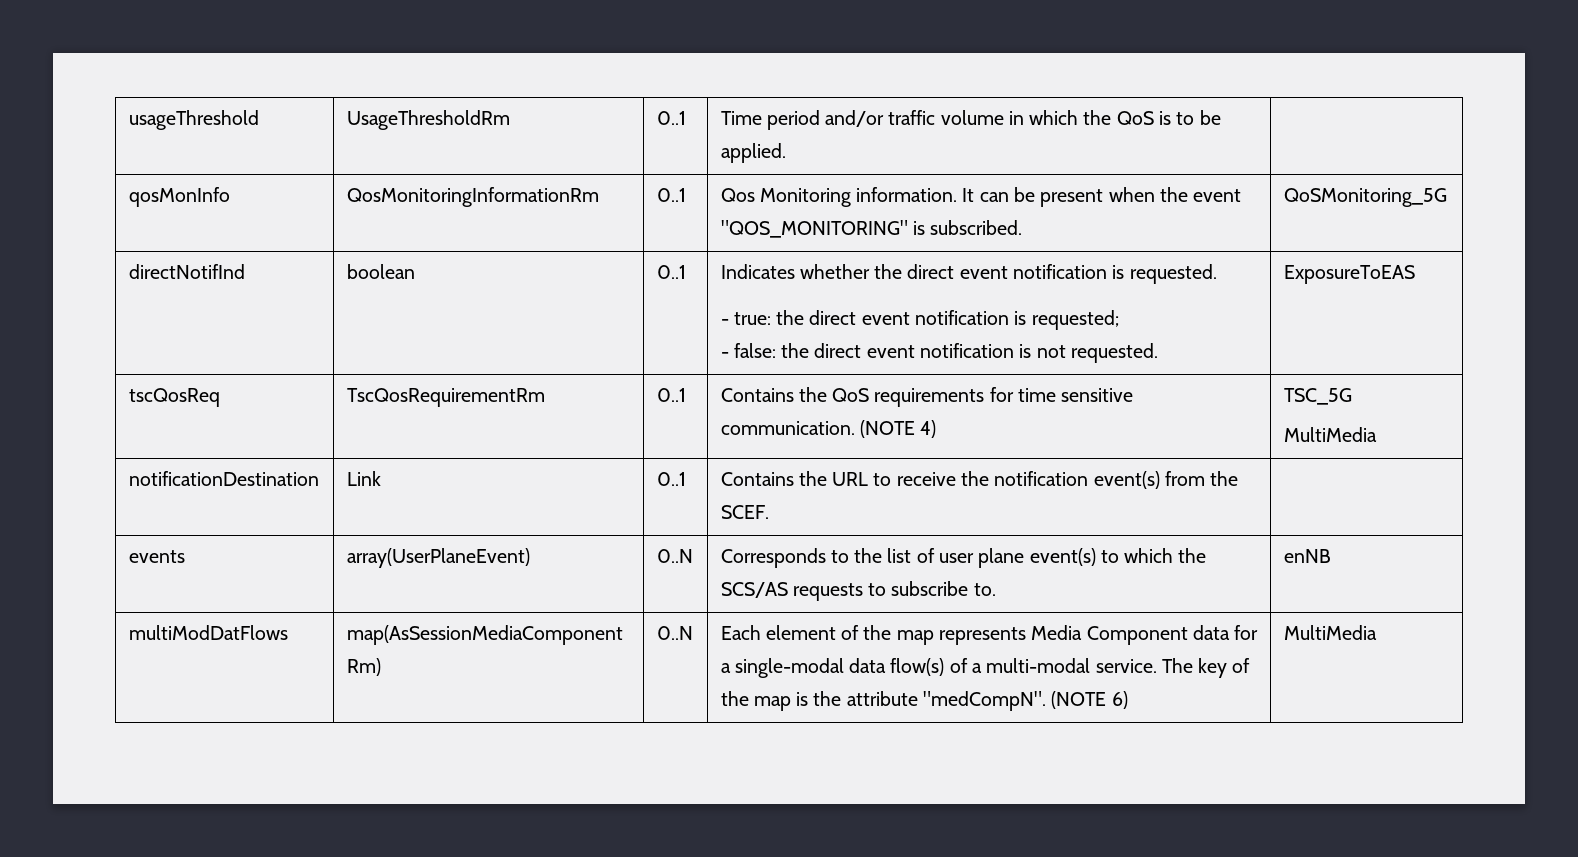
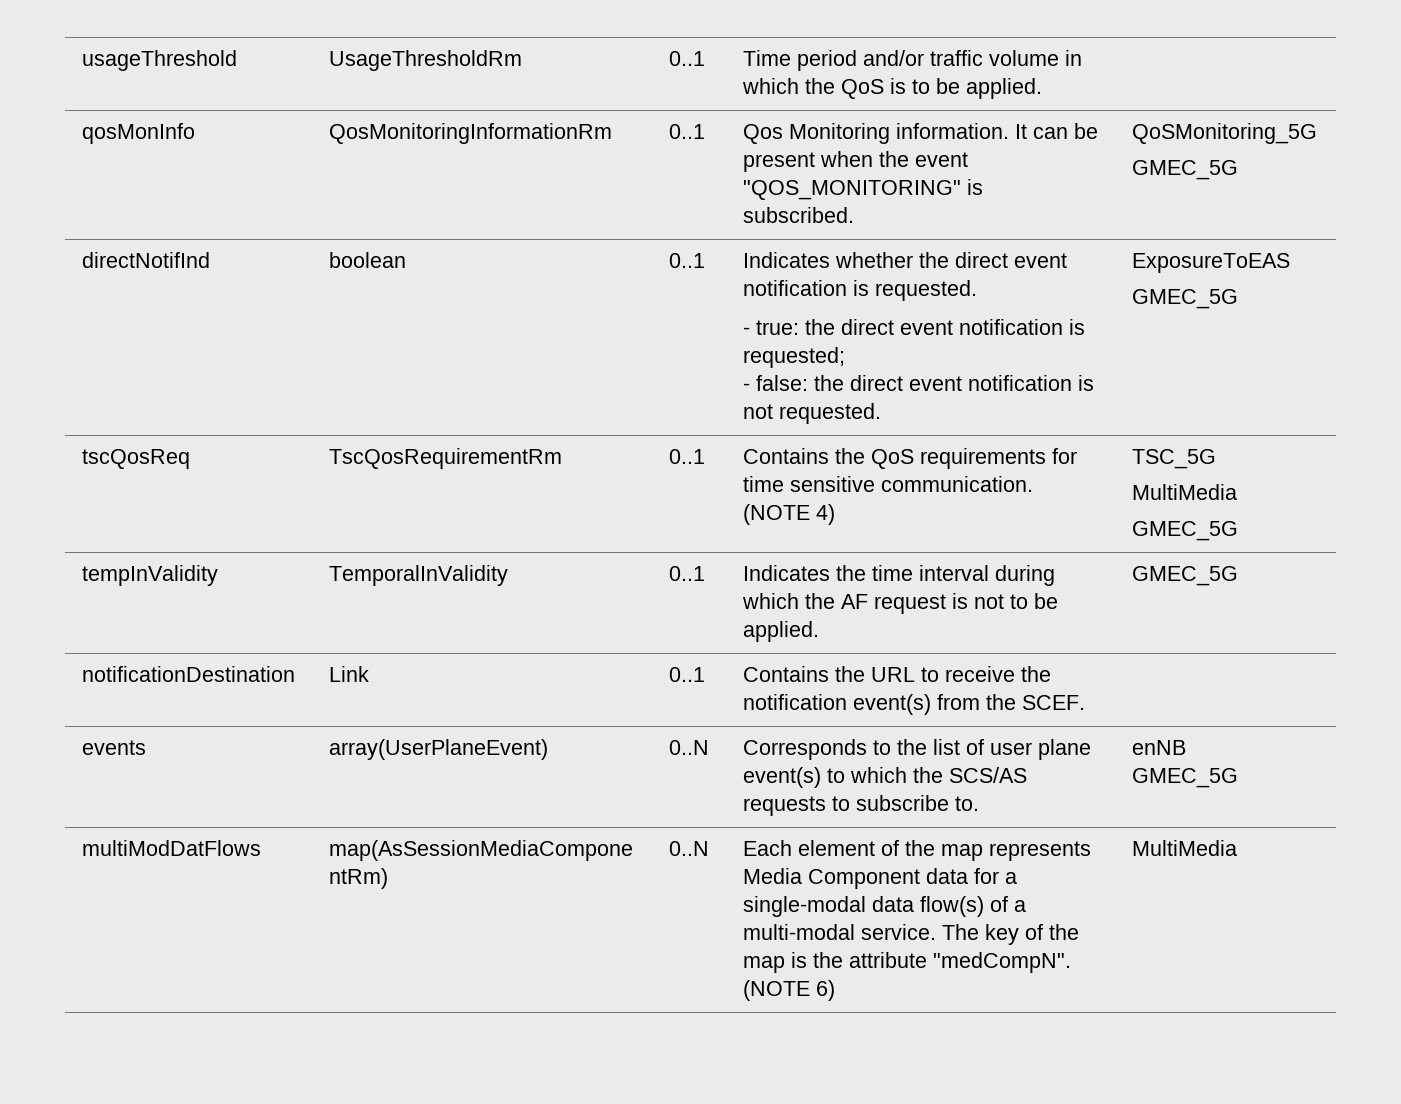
  qosMonInfo | QosMonitoringInformationRm | 0..1 | Qos Monitoring information. It can be present when the event "QOS_MONITORING" is subscribed. | QoSMonitoring_5G
+ GMEC_5G
  directNotifInd | boolean | 0..1 | Indicates whether the direct event notification is requested.
  - true: the direct event notification is requested;
  - false: the direct event notification is not requested. | ExposureToEAS
+ GMEC_5G
  tscQosReq | TscQosRequirementRm | 0..1 | Contains the QoS requirements for time sensitive communication. (NOTE 4) | TSC_5G
  MultiMedia
+ GMEC_5G
+ tempInValidity | TemporalInValidity | 0..1 | Indicates the time interval during which the AF request is not to be applied. | GMEC_5G
  events | array(UserPlaneEvent) | 0..N | Corresponds to the list of user plane event(s) to which the SCS/AS requests to subscribe to. | enNB
+ GMEC_5G

